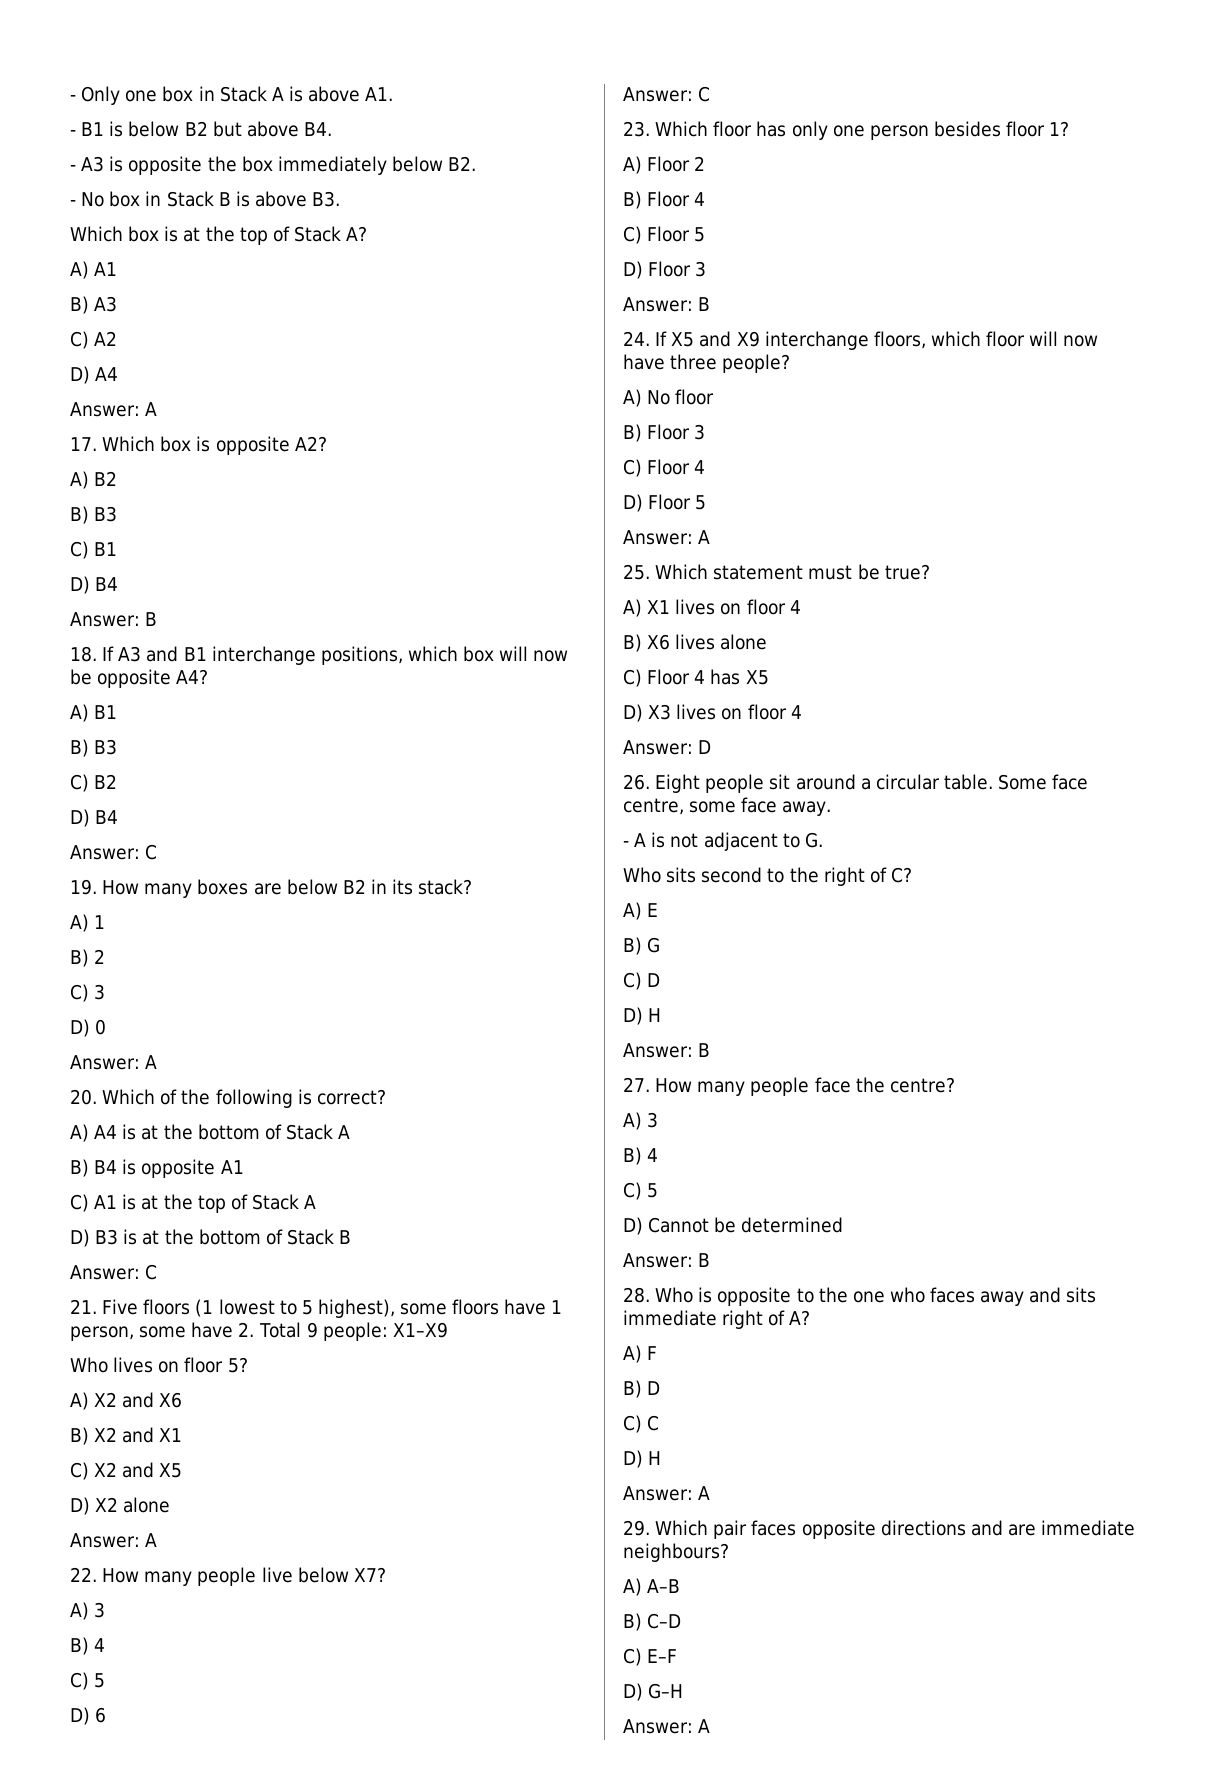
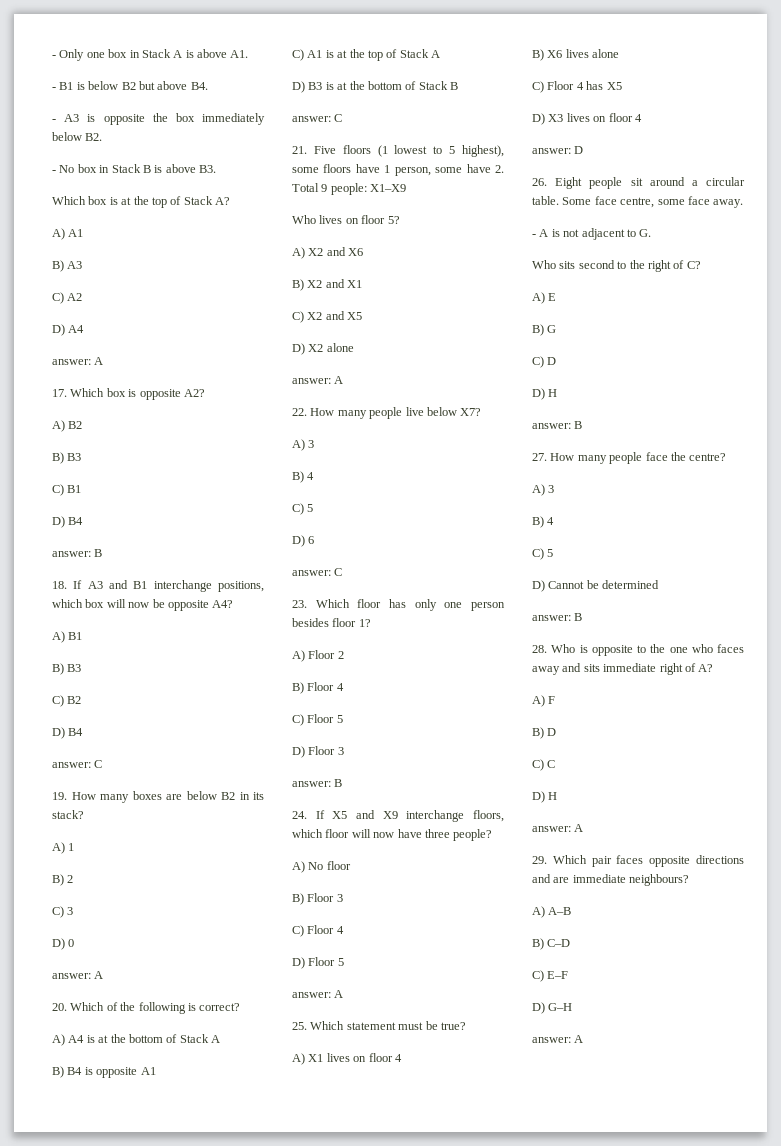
  D) A4
- Answer: A
+ answer: A
  C) B1
  D) B4
- Answer: B
+ answer: B
  C) B2
  D) B4
- Answer: C
+ answer: C
  D) 0
- Answer: A
+ answer: A
  D) B3 is at the bottom of Stack B
- Answer: C
+ answer: C
  D) X2 alone
- Answer: A
+ answer: A
  D) 6
- Answer: C
+ answer: C
  D) Floor 3
- Answer: B
+ answer: B
  D) Floor 5
- Answer: A
+ answer: A
- Answer: D
+ answer: D
  C) D
  D) H
- Answer: B
+ answer: B
  D) Cannot be determined
- Answer: B
+ answer: B
  C) C
  D) H
- Answer: A
+ answer: A
  D) G–H
- Answer: A
+ answer: A

